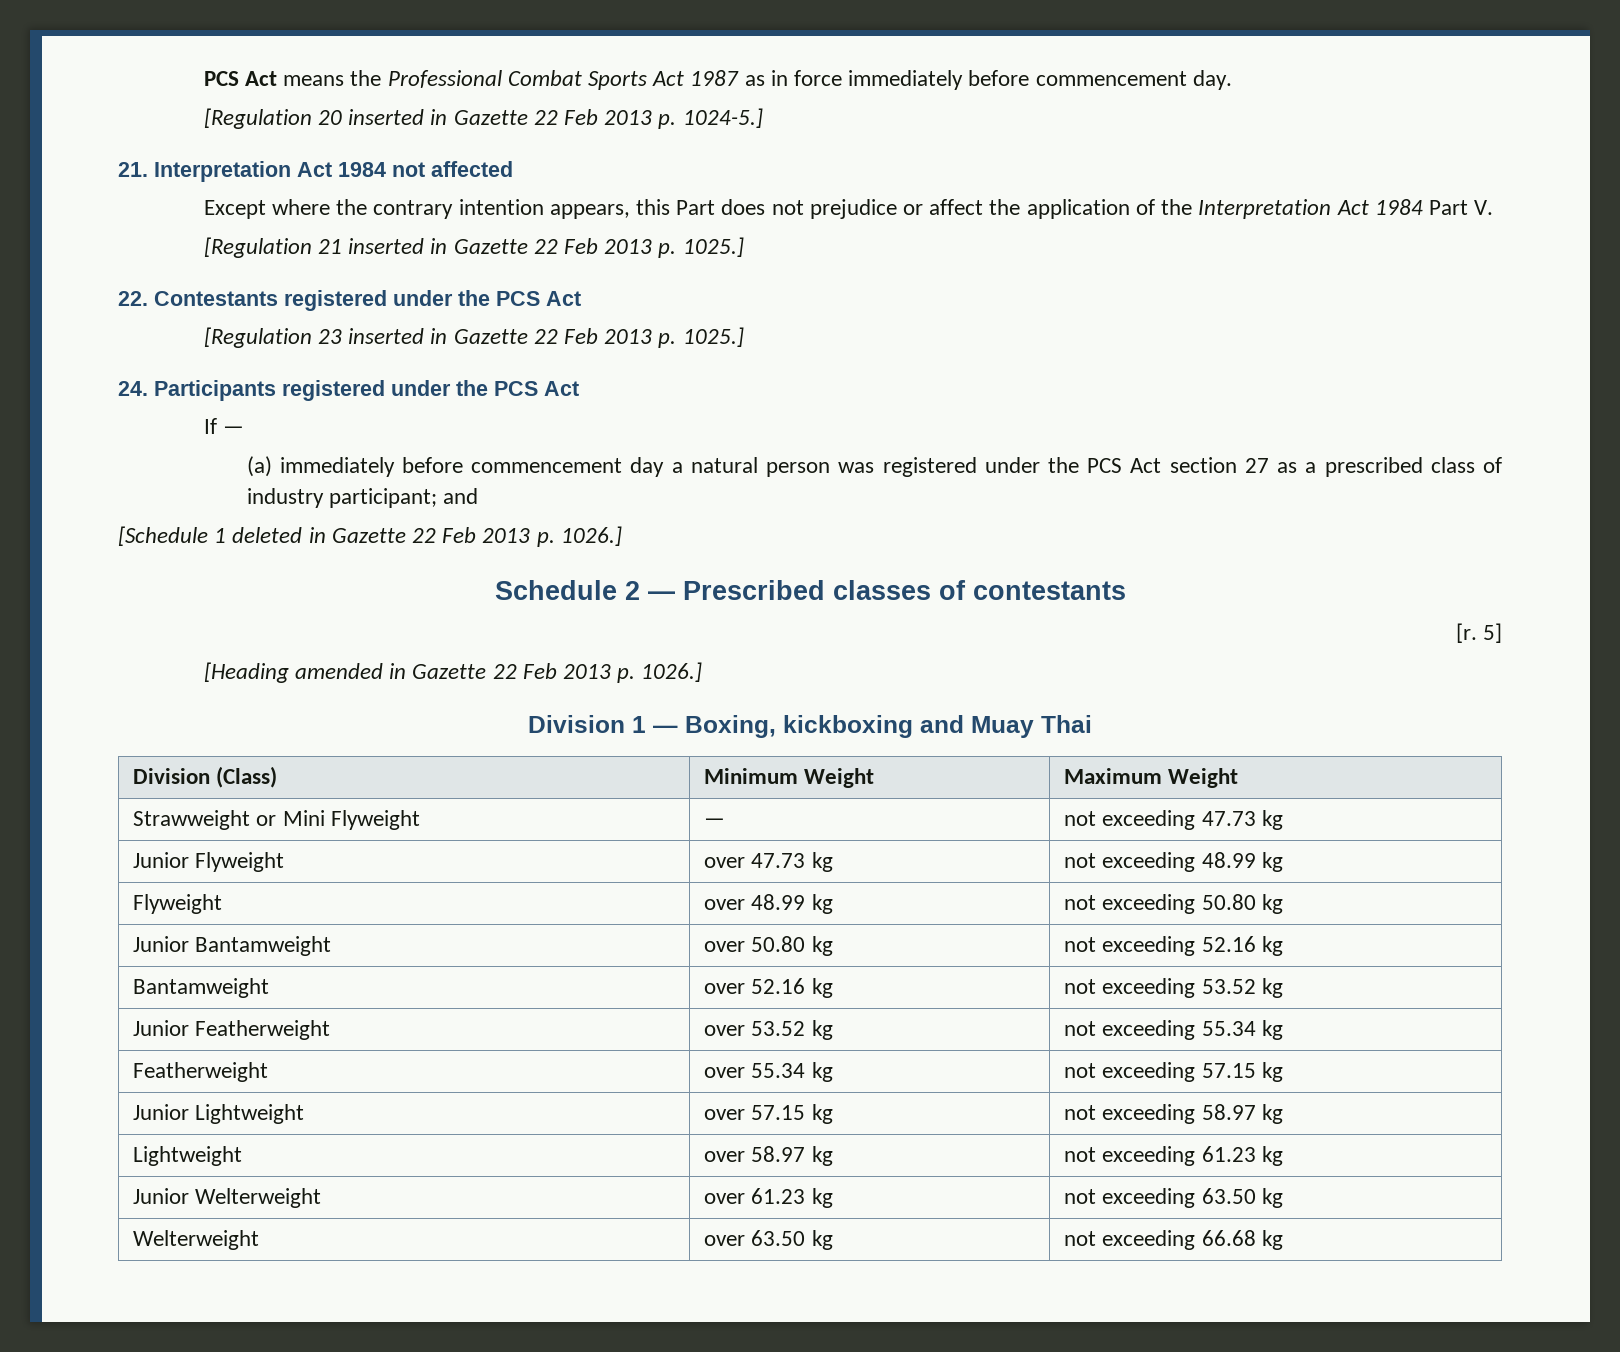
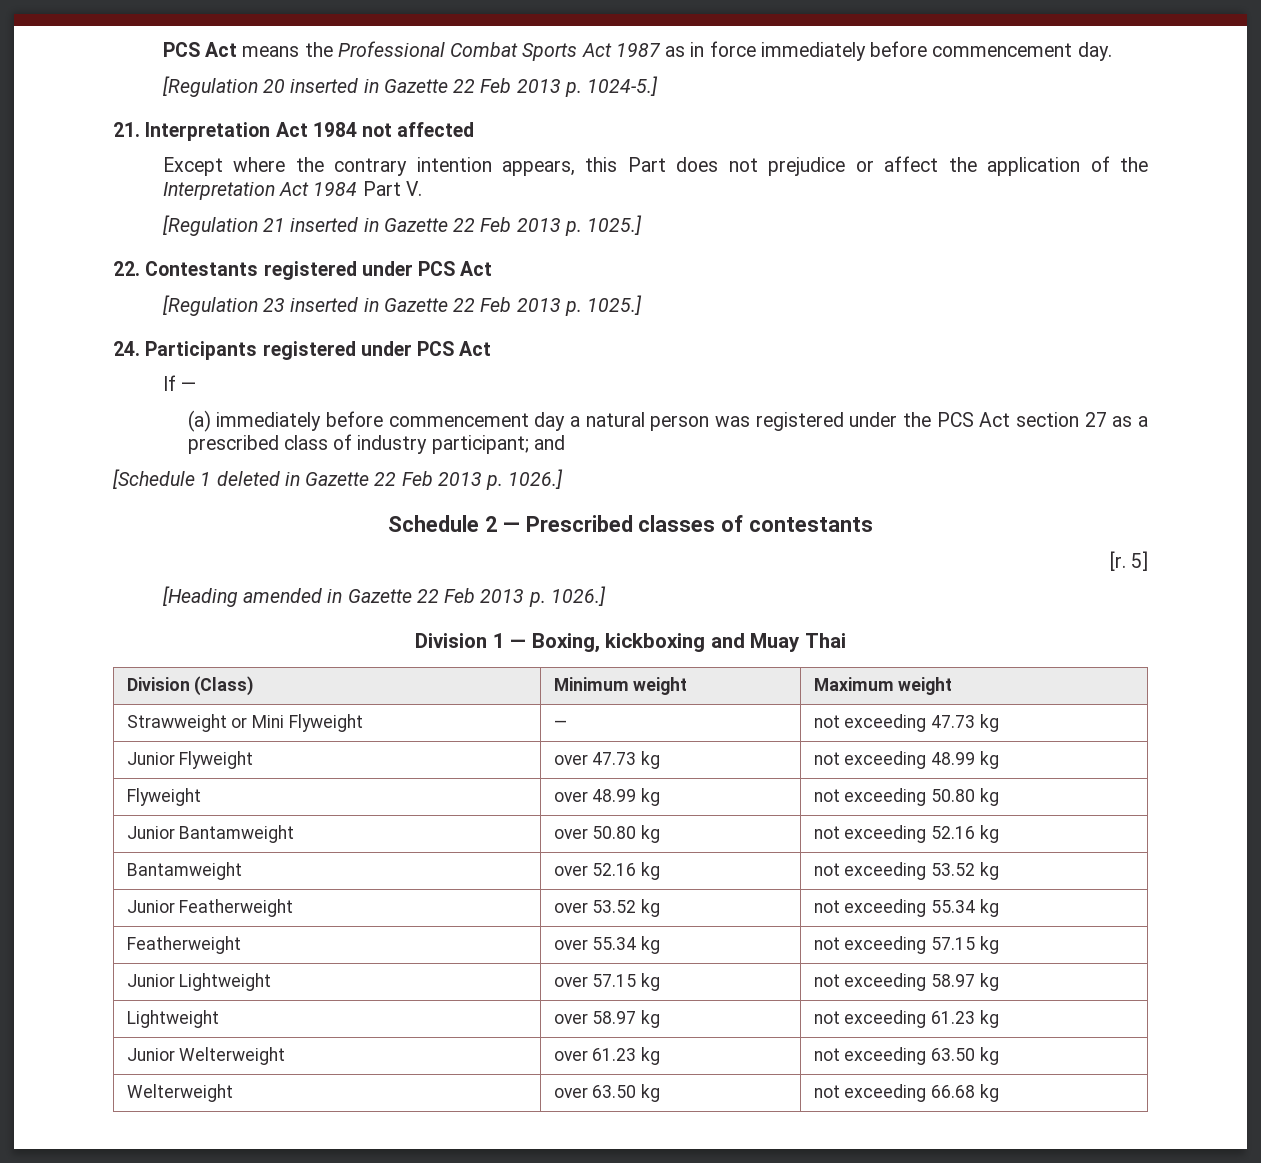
- 22. Contestants registered under the PCS Act
+ 22. Contestants registered under PCS Act
- 24. Participants registered under the PCS Act
+ 24. Participants registered under PCS Act
- Division (Class) | Minimum Weight | Maximum Weight
+ Division (Class) | Minimum weight | Maximum weight

